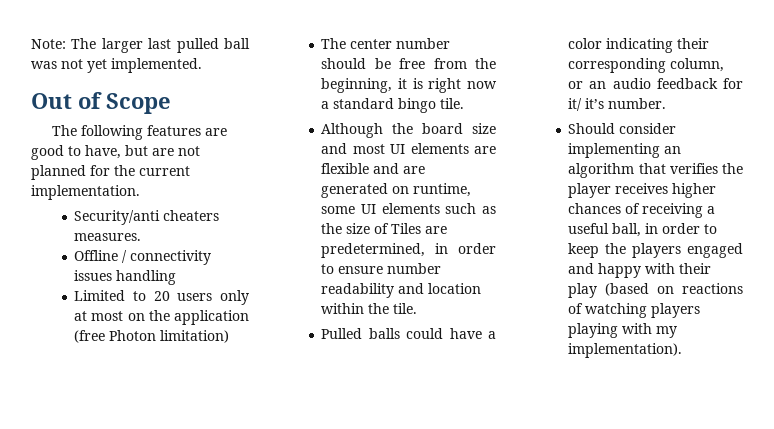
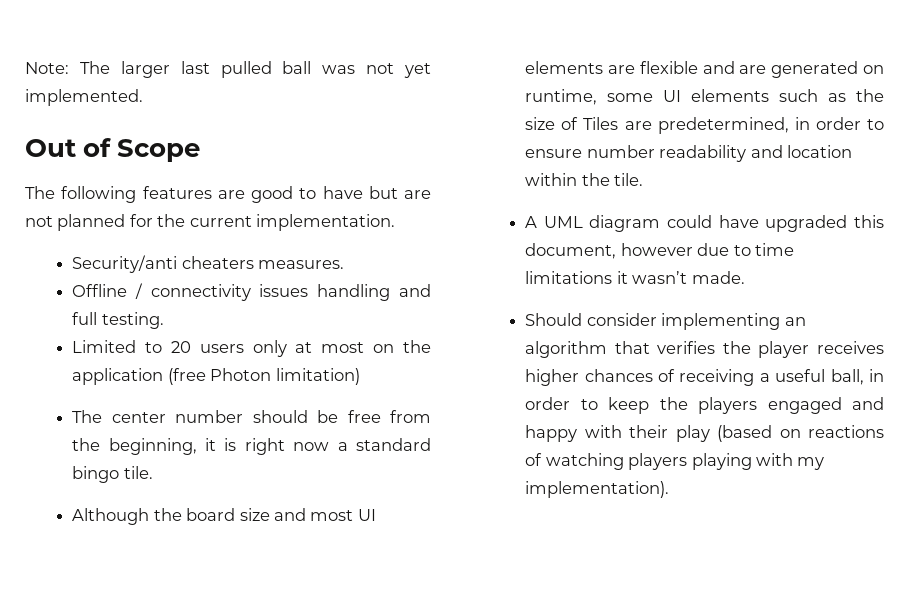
- The following features are good to have, but are not planned for the current implementation.
+ The following features are good to have but are not planned for the current implementation.
- Offline / connectivity issues handling
+ Offline / connectivity issues handling and full testing.
- Pulled balls could have a color indicating their corresponding column, or an audio feedback for it/ it’s number.
+ A UML diagram could have upgraded this document, however due to time limitations it wasn’t made.

